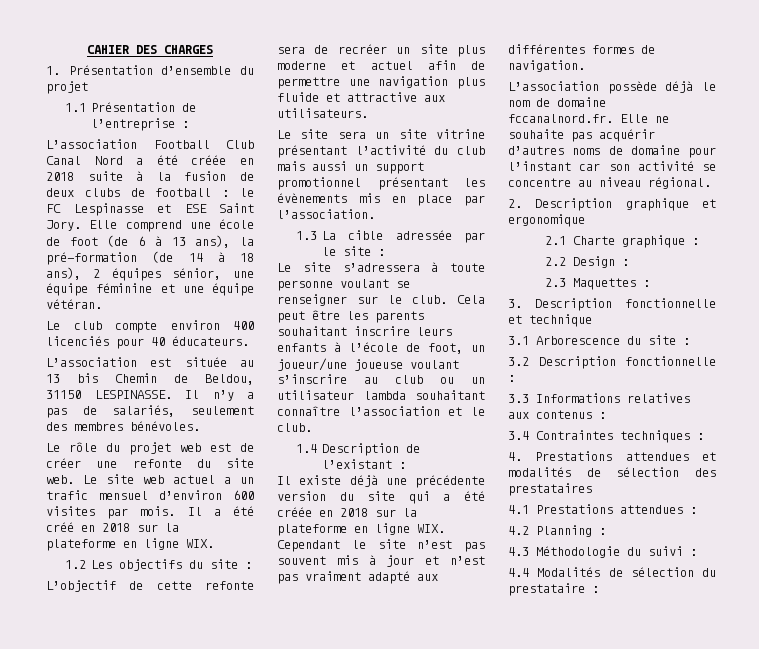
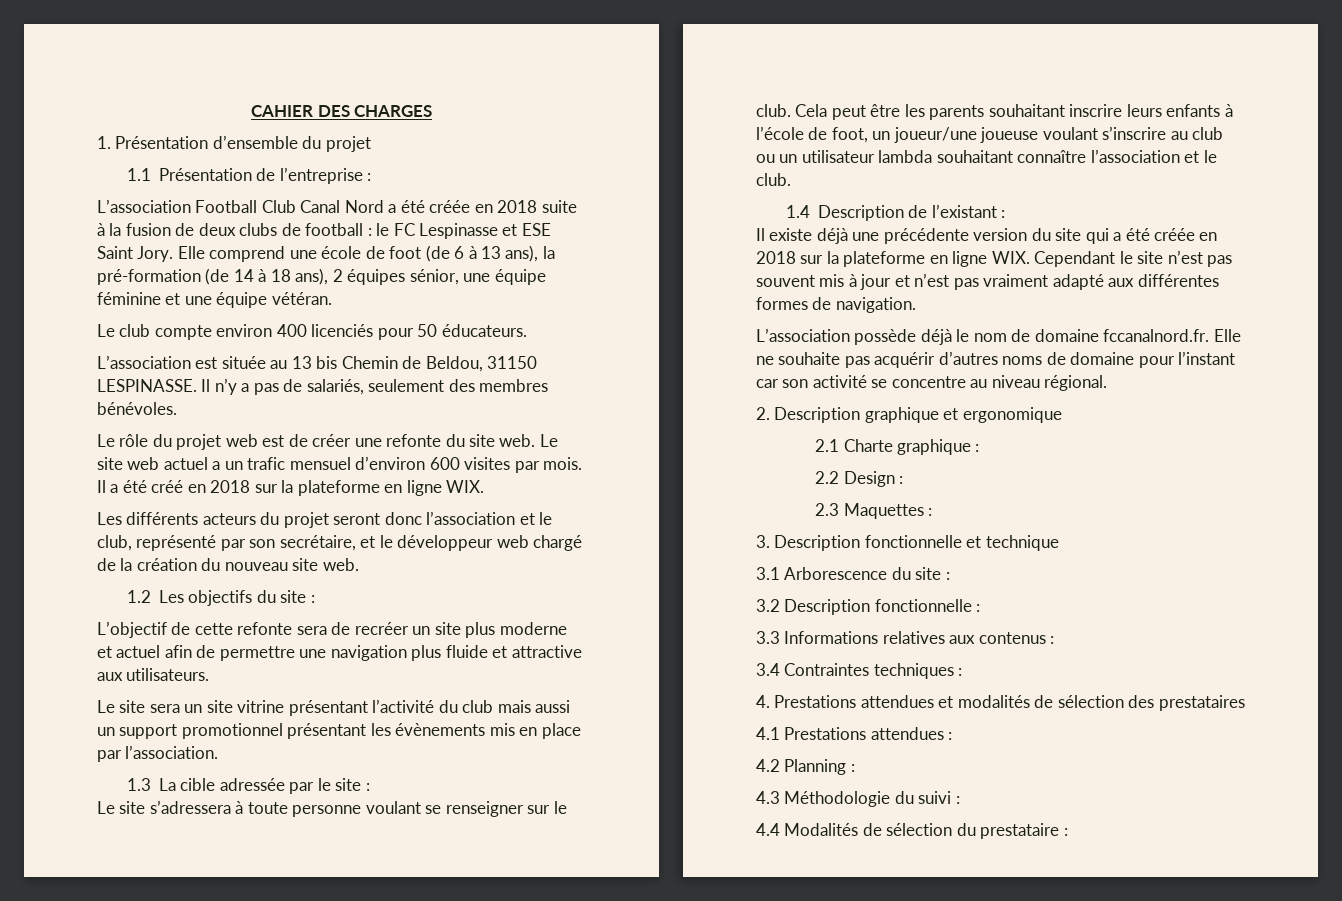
- Le club compte environ 400 licenciés pour 40 éducateurs.
+ Le club compte environ 400 licenciés pour 50 éducateurs.
+ Les différents acteurs du projet seront donc l’association et le club, représenté par son secrétaire, et le développeur web chargé de la création du nouveau site web.

